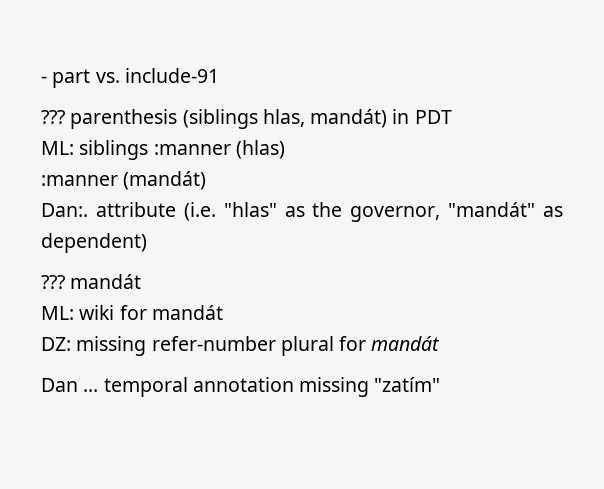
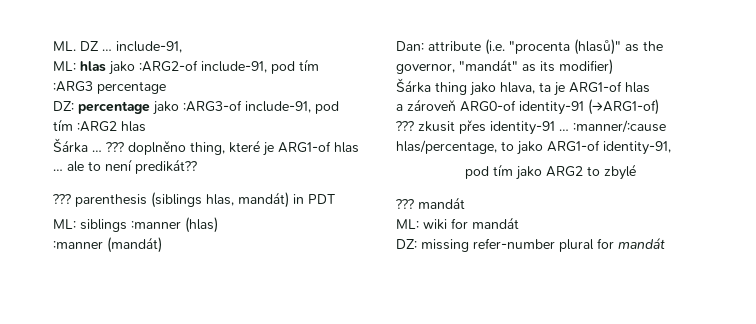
- - part vs. include-91
+ ML. DZ … include-91,
+ ML: hlas jako :ARG2-of include-91, pod tím :ARG3 percentage
+ DZ: percentage jako :ARG3-of include-91, pod tím :ARG2 hlas
+ Šárka … ??? doplněno thing, které je ARG1-of hlas … ale to není predikát??
- Dan:. attribute (i.e. "hlas" as the governor, "mandát" as dependent)
+ Dan: attribute (i.e. "procenta (hlasů)" as the governor, "mandát" as its modifier)
+ Šárka thing jako hlava, ta je ARG1-of hlas
+ a zároveň ARG0-of identity-91 (→ARG1-of)
+ ??? zkusit přes identity-91 … :manner/:cause hlas/percentage, to jako ARG1-of identity-91,
+ pod tím jako ARG2 to zbylé
- Dan ... temporal annotation missing "zatím"

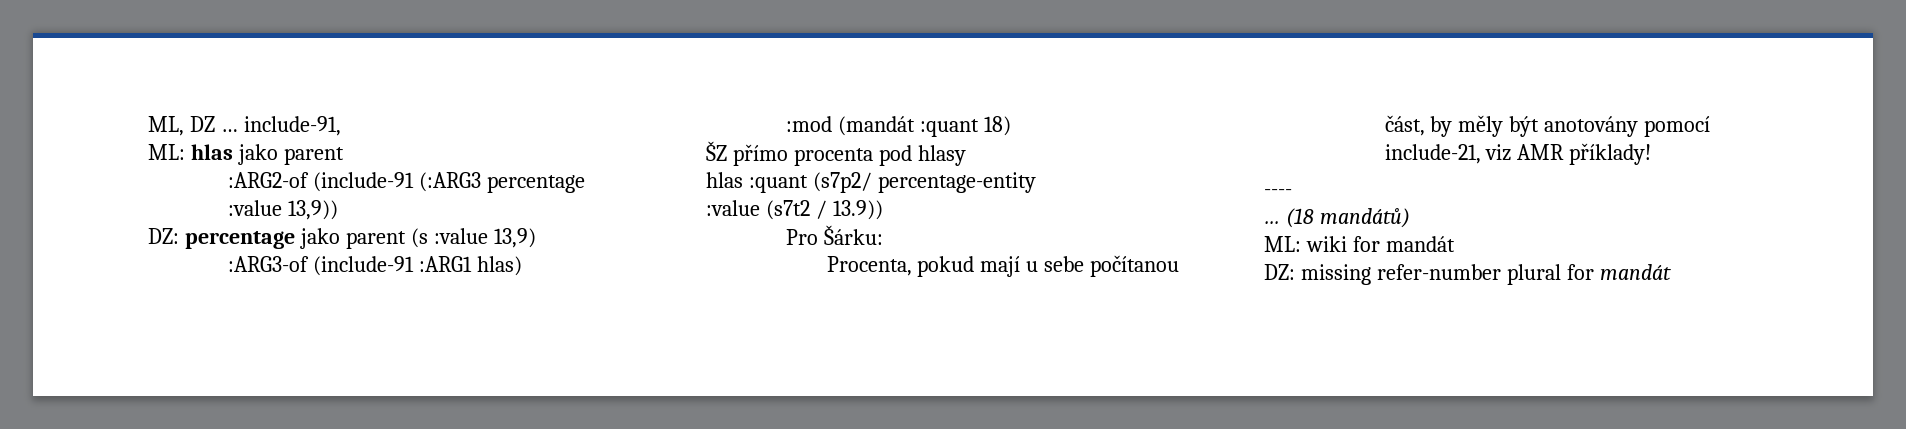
- ML. DZ … include-91,
+ ML, DZ … include-91,
- ML: hlas jako :ARG2-of include-91, pod tím :ARG3 percentage
+ ML: hlas jako parent
+ :ARG2-of (include-91 (:ARG3 percentage :value 13,9))
- DZ: percentage jako :ARG3-of include-91, pod tím :ARG2 hlas
- Šárka … ??? doplněno thing, které je ARG1-of hlas … ale to není predikát??
- ??? parenthesis (siblings hlas, mandát) in PDT
- ML: siblings :manner (hlas)
- :manner (mandát)
- Dan: attribute (i.e. "procenta (hlasů)" as the governor, "mandát" as its modifier)
- Šárka thing jako hlava, ta je ARG1-of hlas
- a zároveň ARG0-of identity-91 (→ARG1-of)
- ??? zkusit přes identity-91 … :manner/:cause hlas/percentage, to jako ARG1-of identity-91,
- pod tím jako ARG2 to zbylé
- ??? mandát
+ DZ: percentage jako parent (s :value 13,9)
+ :ARG3-of (include-91 :ARG1 hlas)
+ :mod (mandát :quant 18)
+ ŠZ přímo procenta pod hlasy
+ hlas :quant (s7p2/ percentage-entity
+ :value (s7t2 / 13.9))
+ Pro Šárku:
+ Procenta, pokud mají u sebe počítanou část, by měly být anotovány pomocí include-21, viz AMR příklady!
+ ----
+ … (18 mandátů)

